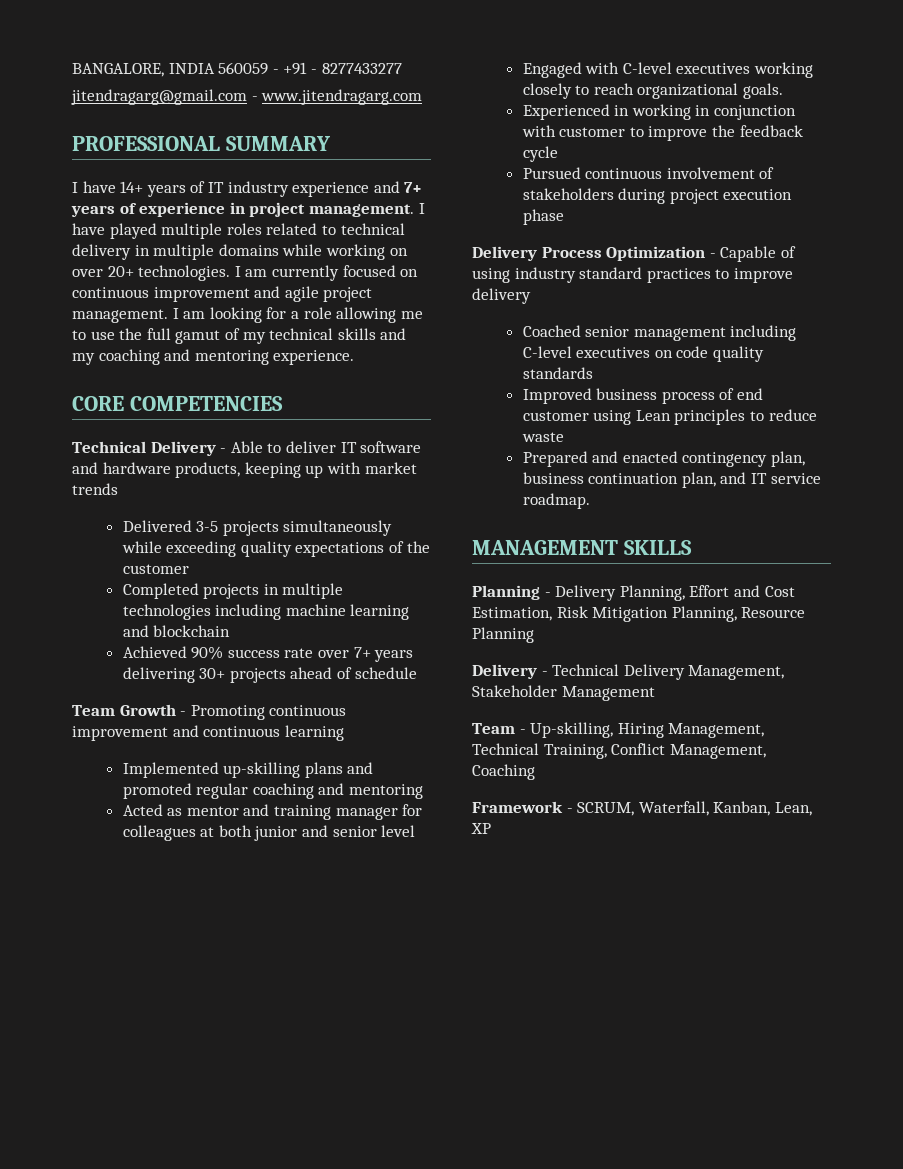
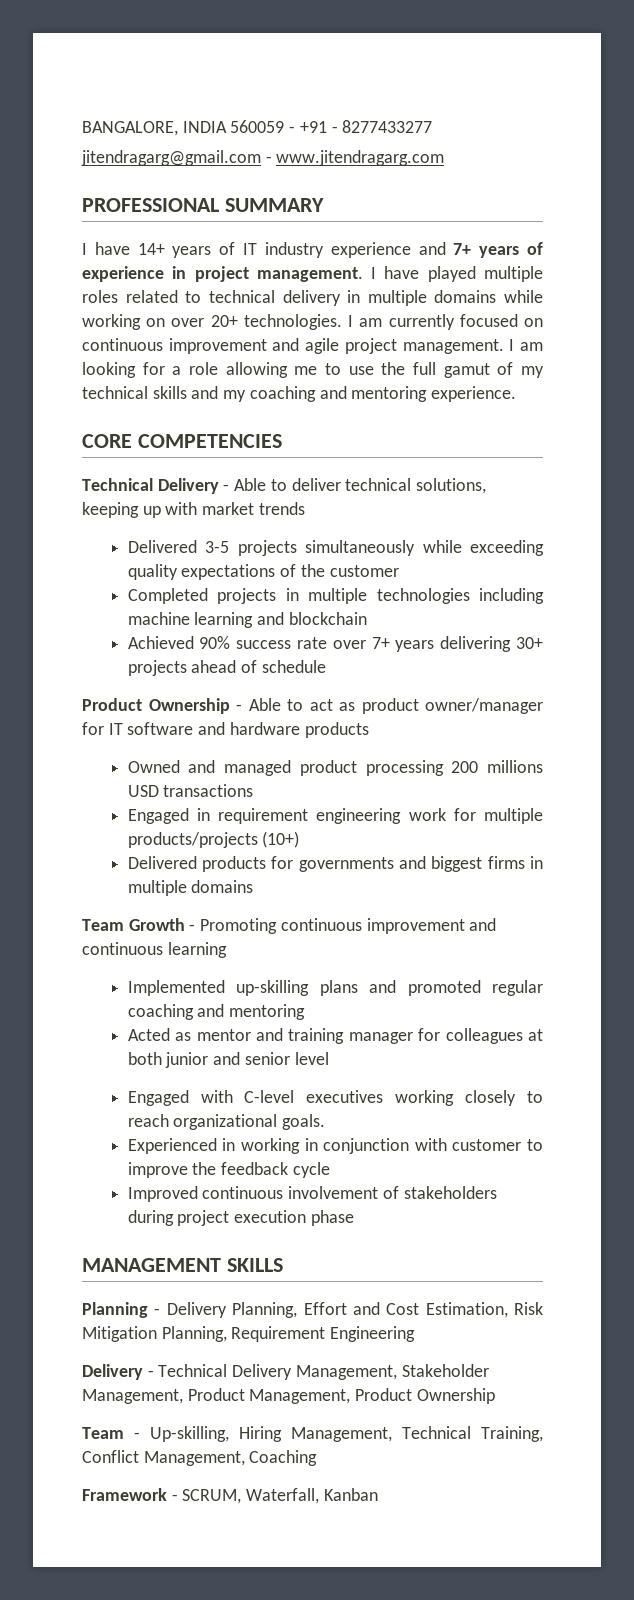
- Technical Delivery - Able to deliver IT software and hardware products, keeping up with market trends
+ Technical Delivery - Able to deliver technical solutions, keeping up with market trends
+ Product Ownership - Able to act as product owner/manager for IT software and hardware products
+ Owned and managed product processing 200 millions USD transactions
+ Engaged in requirement engineering work for multiple products/projects (10+)
+ Delivered products for governments and biggest firms in multiple domains
- Pursued continuous involvement of stakeholders during project execution phase
+ Improved continuous involvement of stakeholders during project execution phase
- Delivery Process Optimization - Capable of using industry standard practices to improve delivery
- Coached senior management including C-level executives on code quality standards
- Improved business process of end customer using Lean principles to reduce waste
- Prepared and enacted contingency plan, business continuation plan, and IT service roadmap.
- Planning - Delivery Planning, Effort and Cost Estimation, Risk Mitigation Planning, Resource Planning
+ Planning - Delivery Planning, Effort and Cost Estimation, Risk Mitigation Planning, Requirement Engineering
- Delivery - Technical Delivery Management, Stakeholder Management
+ Delivery - Technical Delivery Management, Stakeholder Management, Product Management, Product Ownership
- Framework - SCRUM, Waterfall, Kanban, Lean, XP
+ Framework - SCRUM, Waterfall, Kanban

